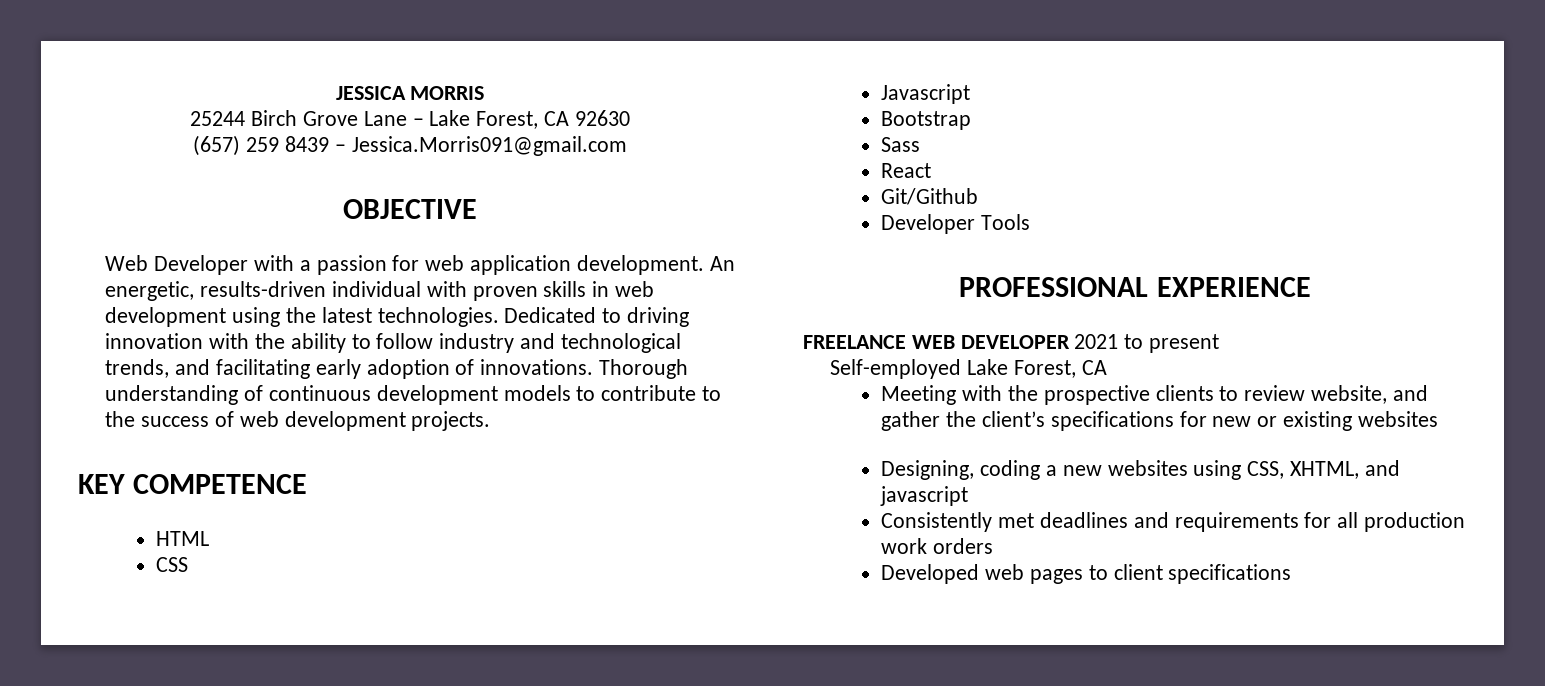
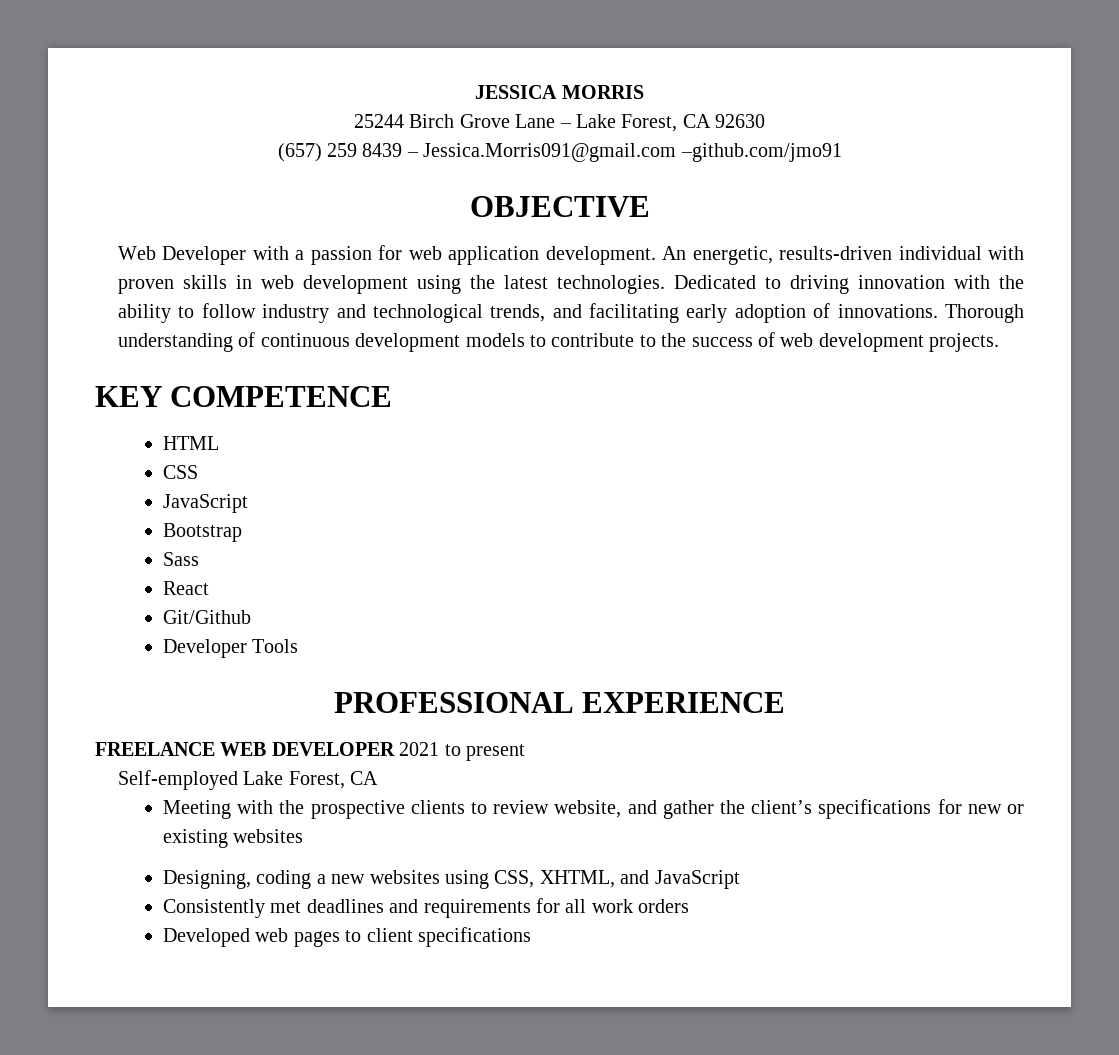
- (657) 259 8439 – Jessica.Morris091@gmail.com
+ (657) 259 8439 – Jessica.Morris091@gmail.com –github.com/jmo91
  CSS
- Javascript
+ JavaScript
- Designing, coding a new websites using CSS, XHTML, and javascript
+ Designing, coding a new websites using CSS, XHTML, and JavaScript
- Consistently met deadlines and requirements for all production work orders
+ Consistently met deadlines and requirements for all work orders

